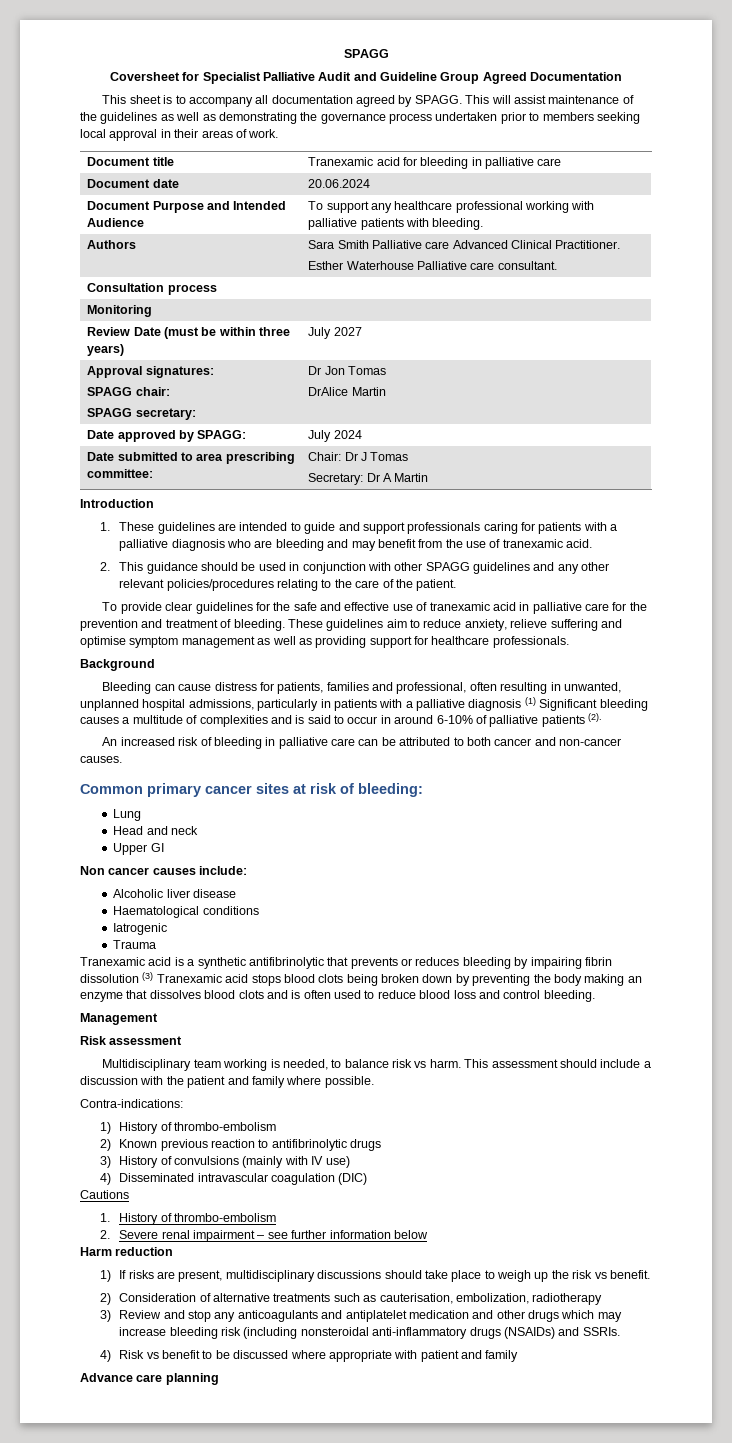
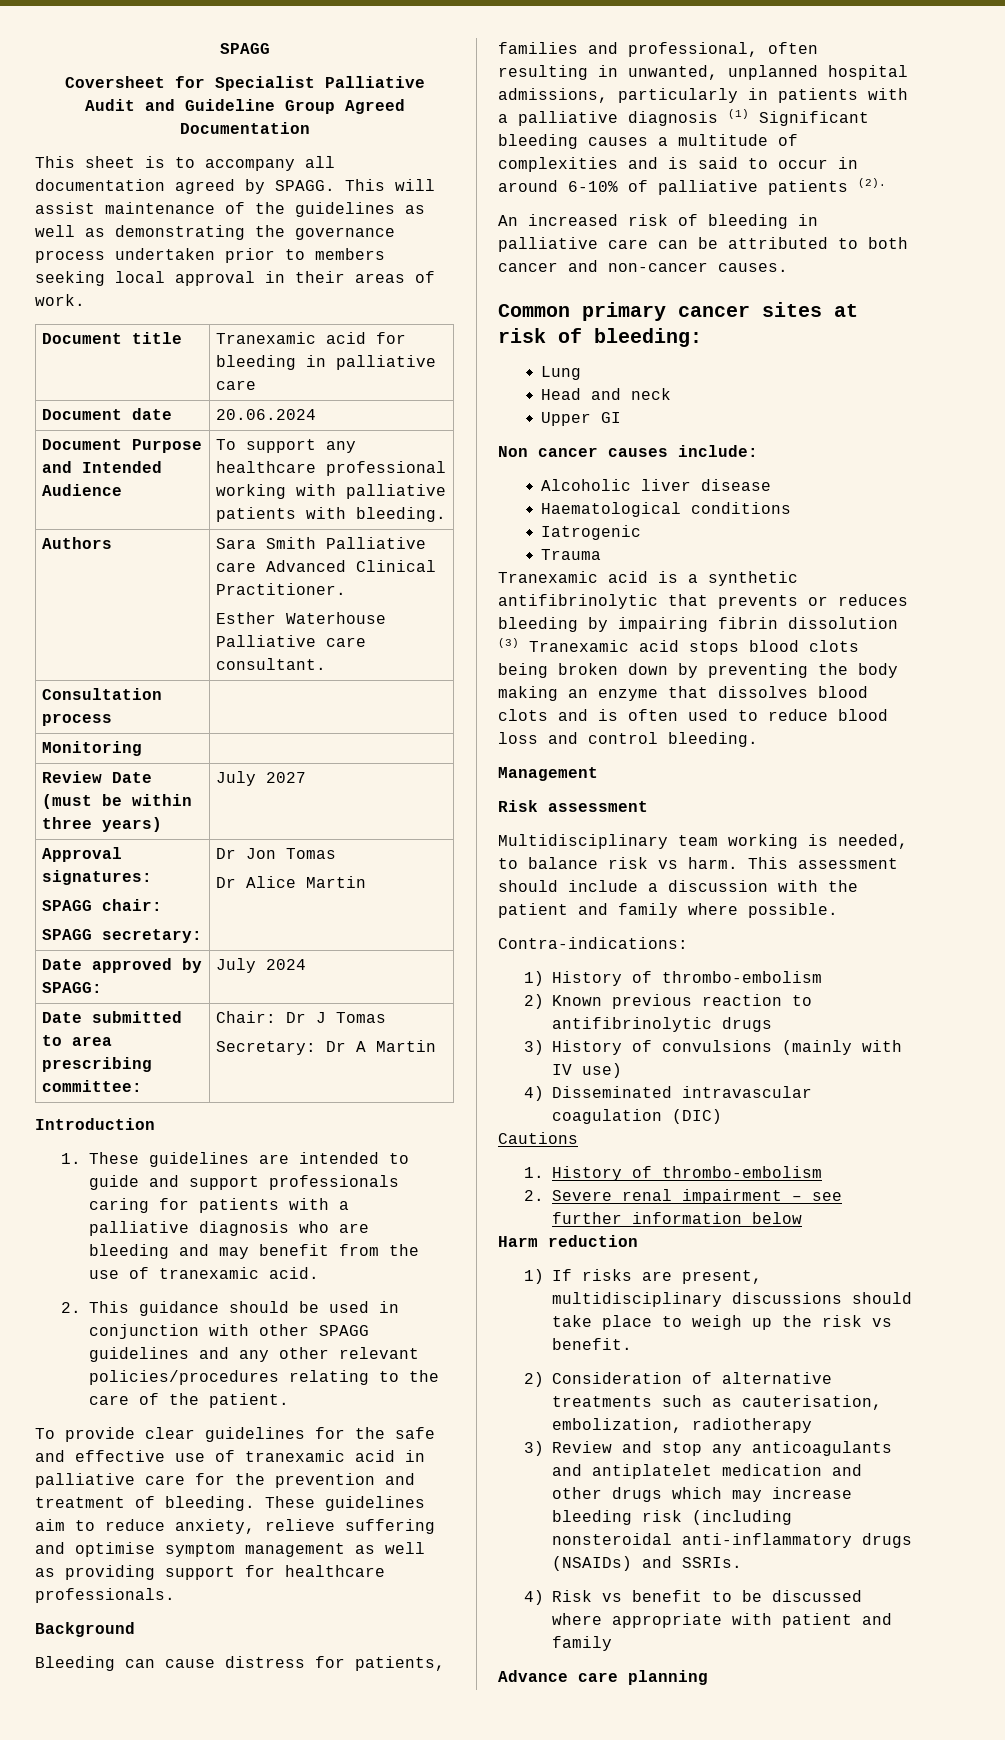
  Approval signatures:
  SPAGG chair:
  SPAGG secretary: | Dr Jon Tomas
- DrAlice Martin
+ Dr Alice Martin

